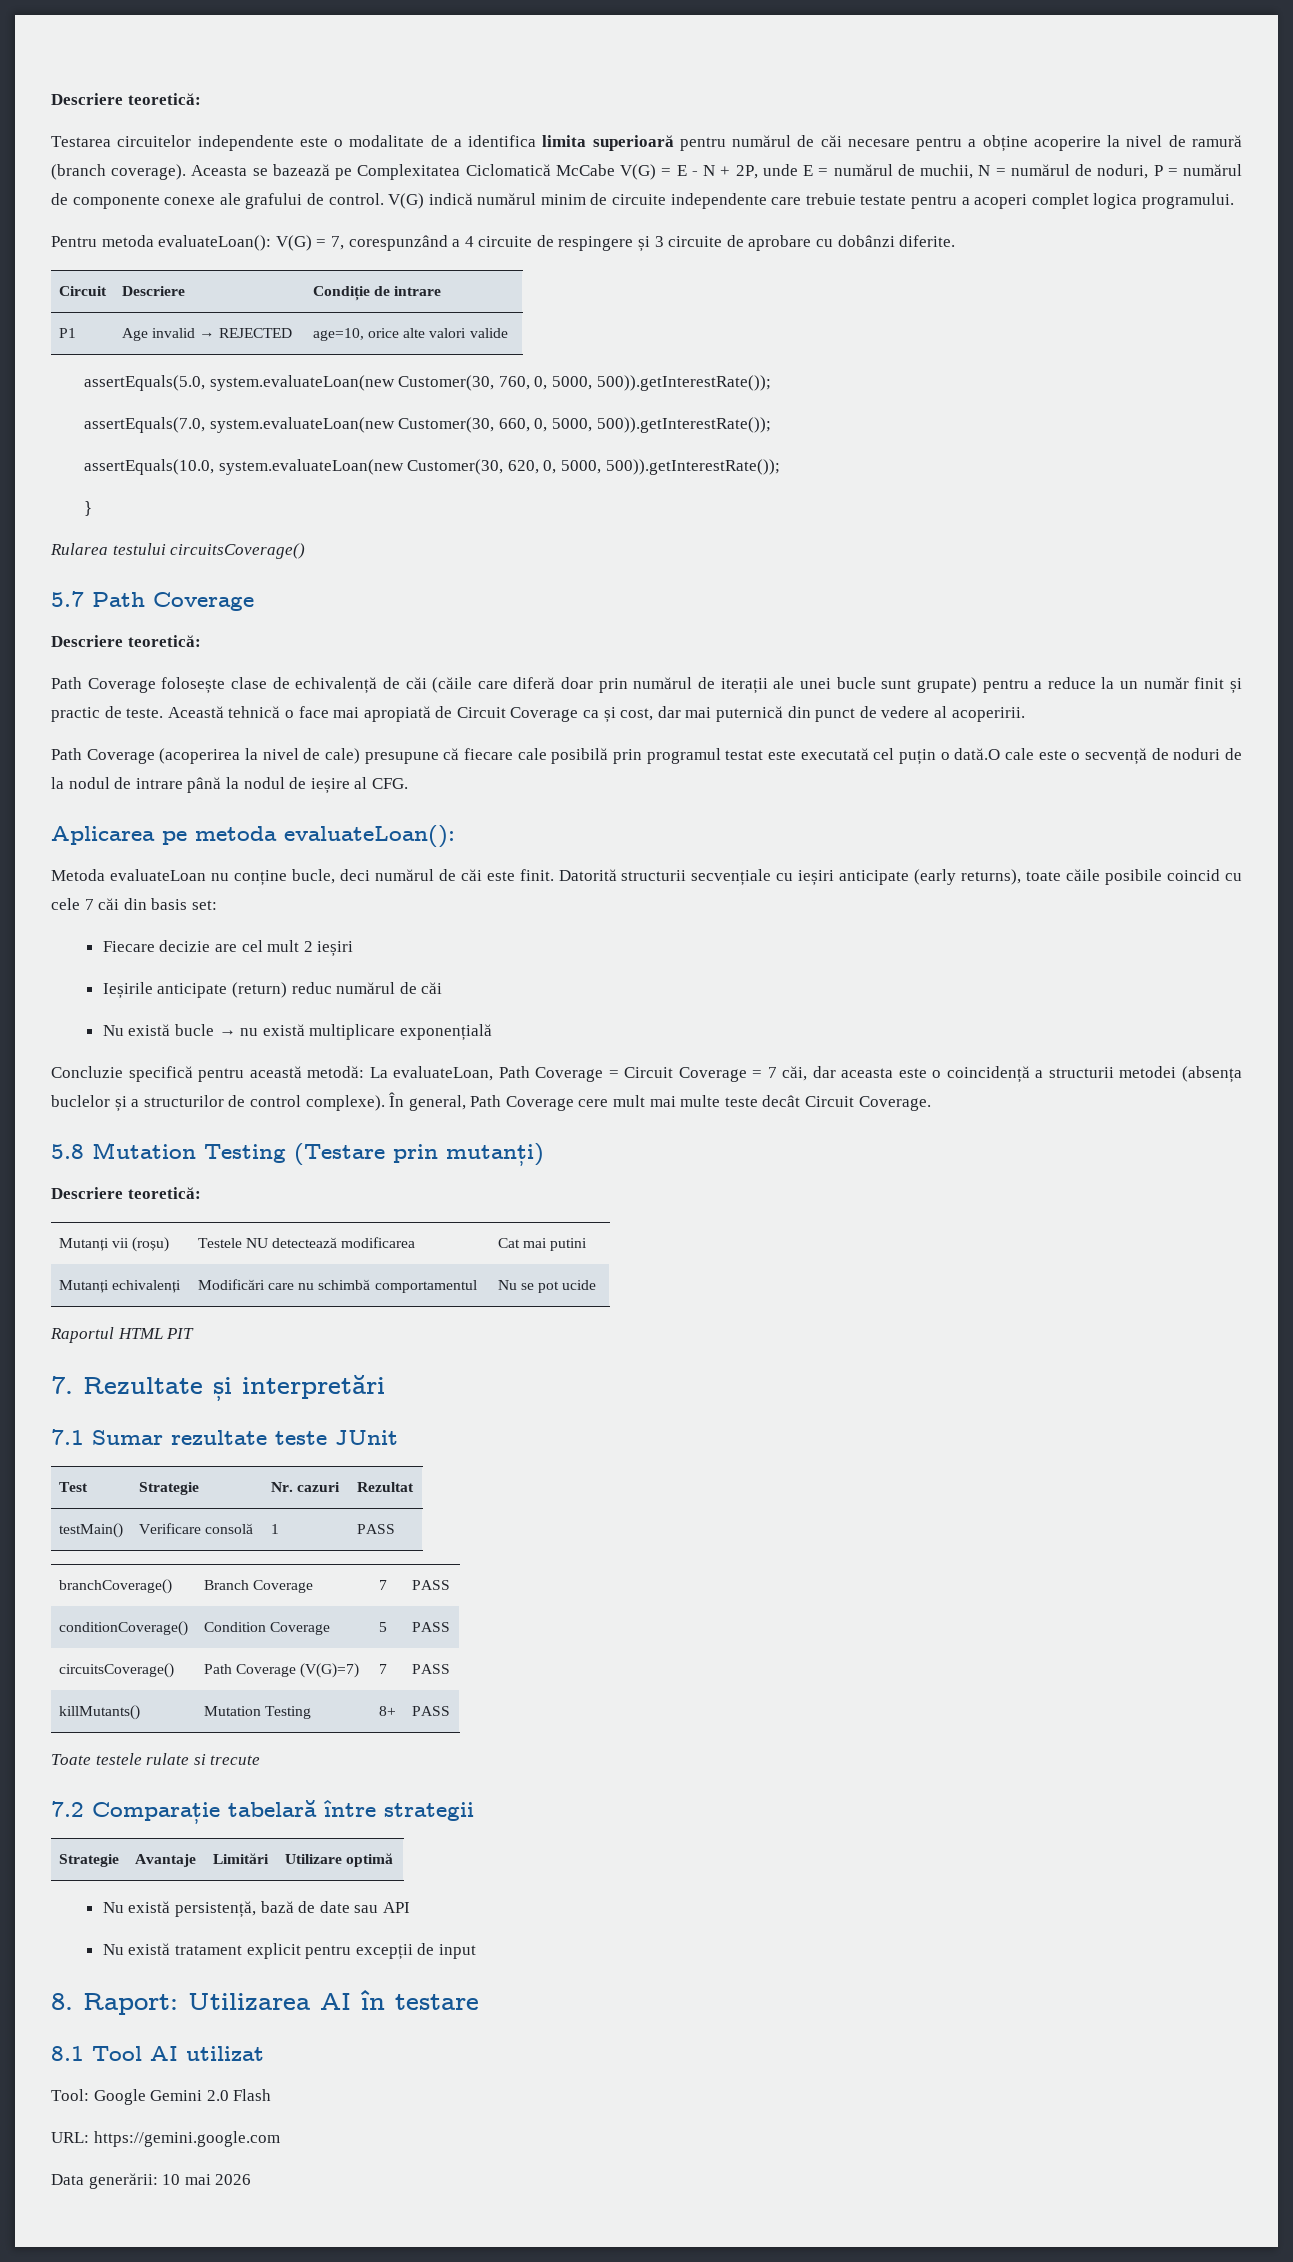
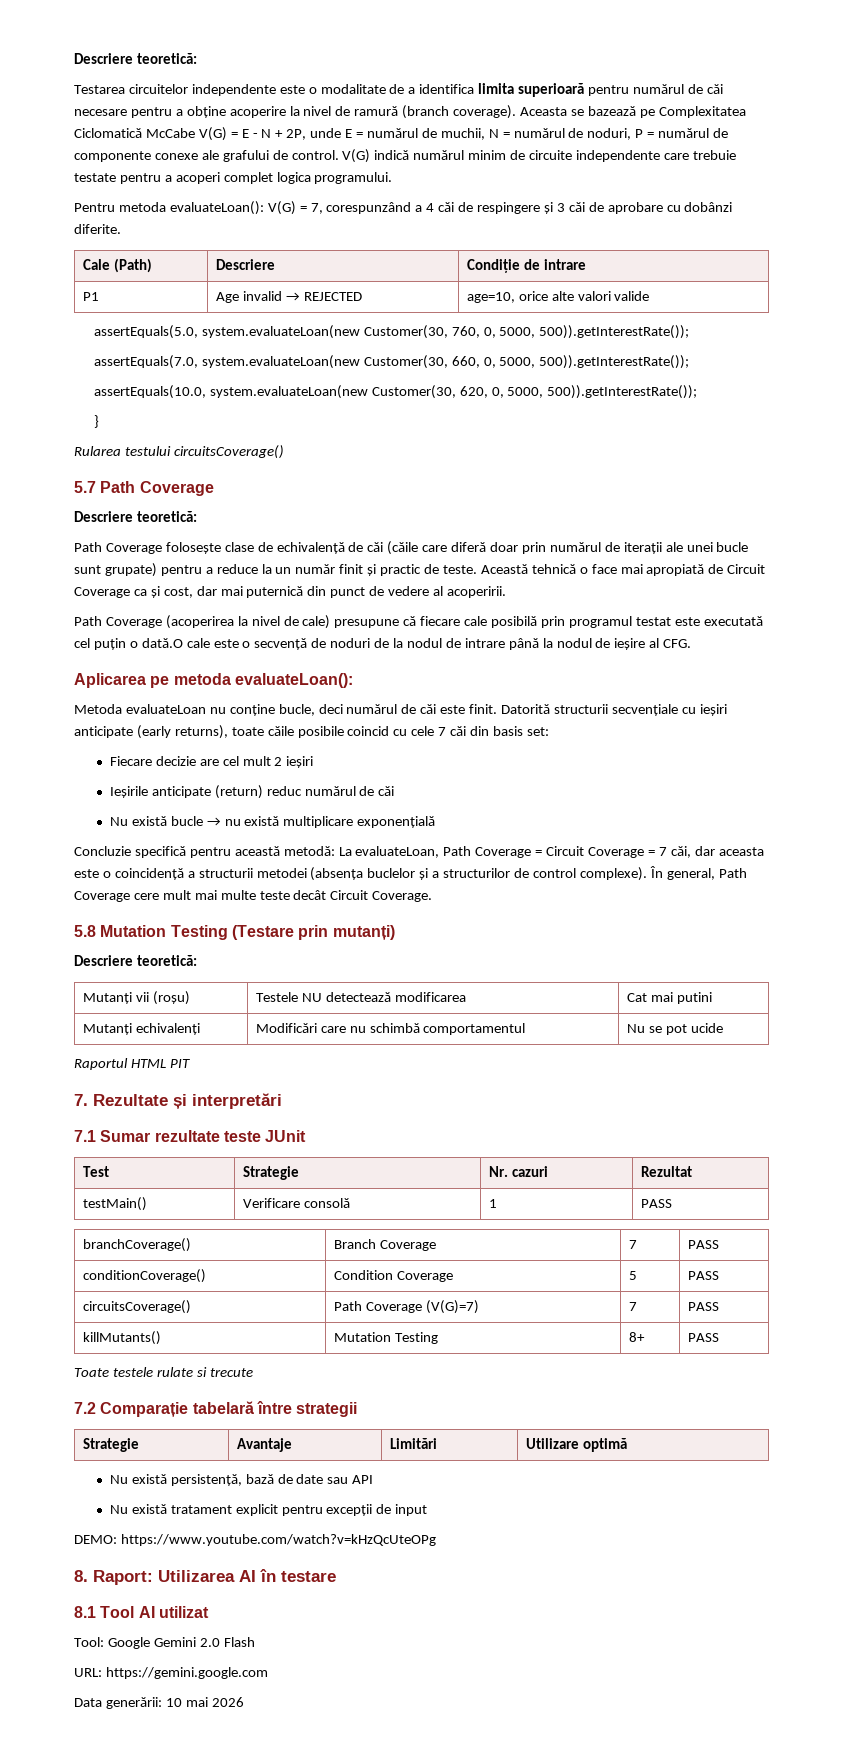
- Pentru metoda evaluateLoan(): V(G) = 7, corespunzând a 4 circuite de respingere și 3 circuite de aprobare cu dobânzi diferite.
+ Pentru metoda evaluateLoan(): V(G) = 7, corespunzând a 4 căi de respingere și 3 căi de aprobare cu dobânzi diferite.
- Circuit | Descriere | Condiție de intrare
+ Cale (Path) | Descriere | Condiție de intrare
+ DEMO: https://www.youtube.com/watch?v=kHzQcUteOPg

